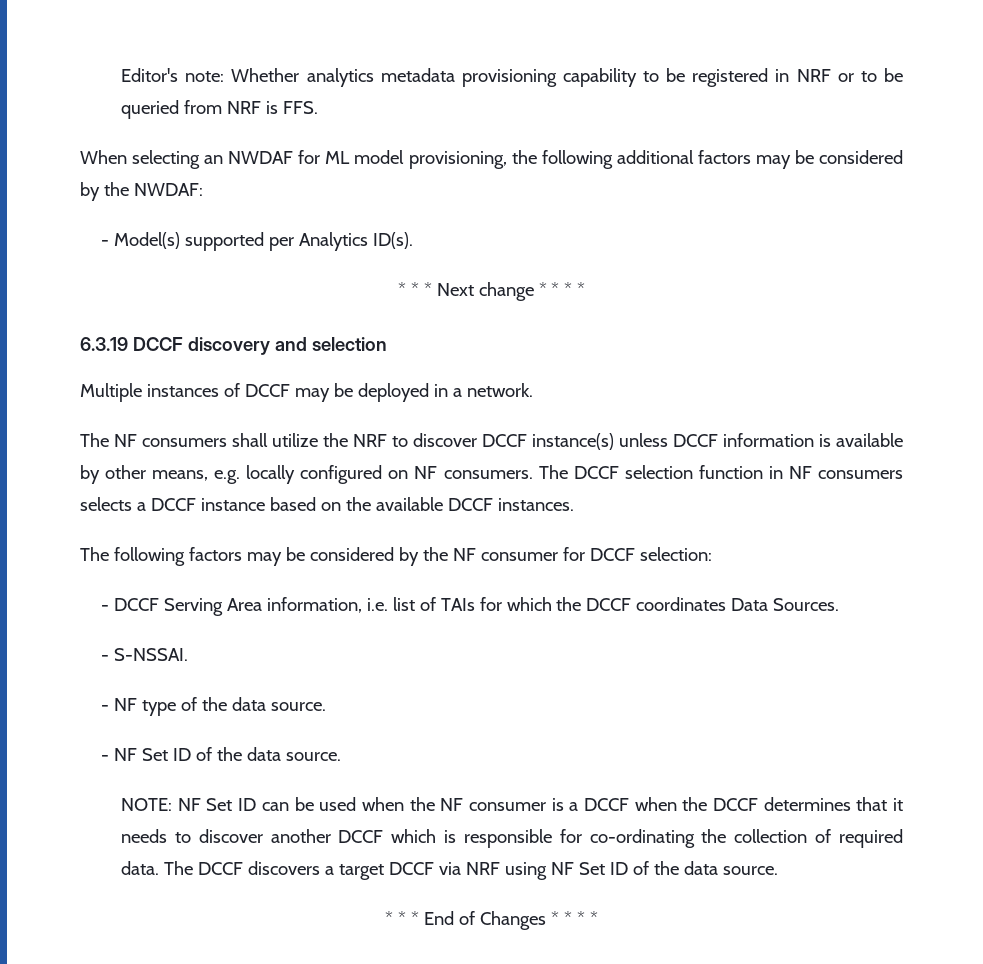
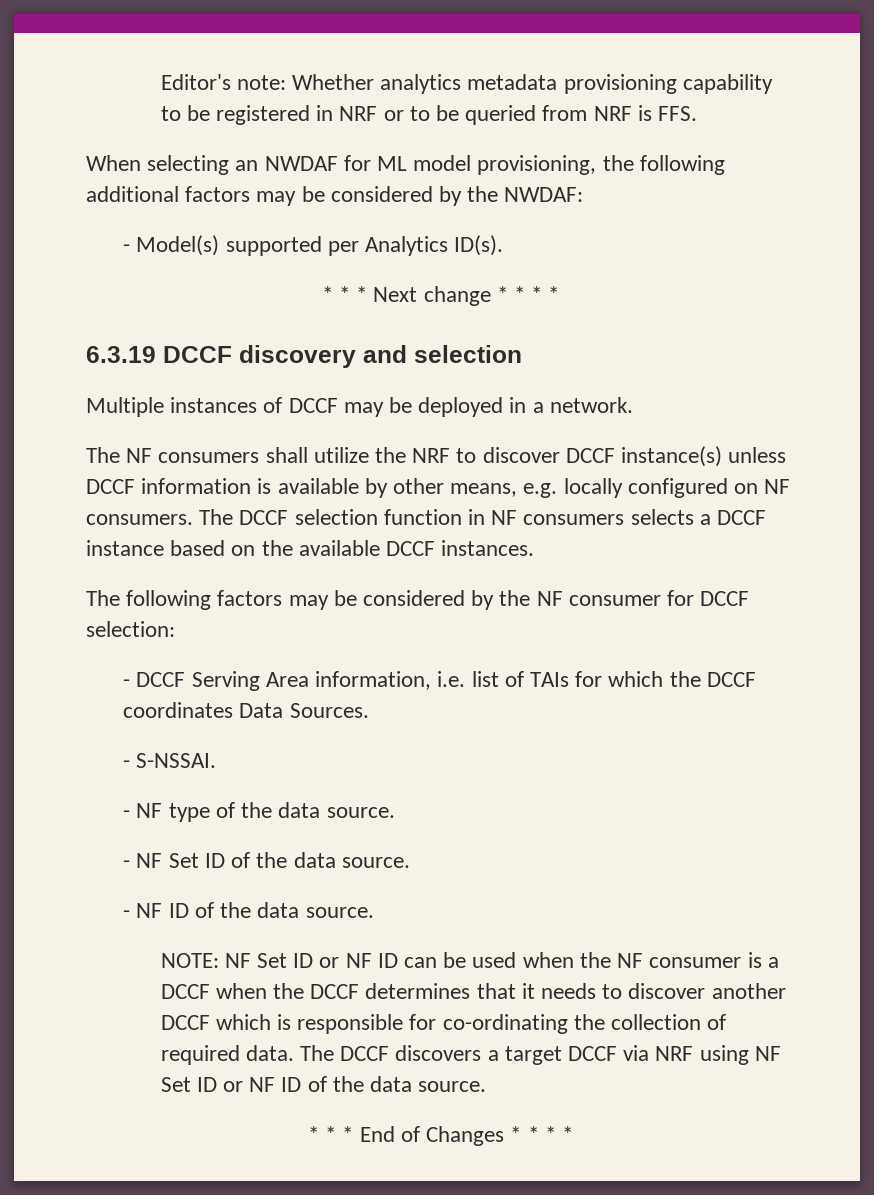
+ - NF ID of the data source.
- NOTE: NF Set ID can be used when the NF consumer is a DCCF when the DCCF determines that it needs to discover another DCCF which is responsible for co-ordinating the collection of required data.
+ NOTE: NF Set ID or NF ID can be used when the NF consumer is a DCCF when the DCCF determines that it needs to discover another DCCF which is responsible for co-ordinating the collection of required data.
- The DCCF discovers a target DCCF via NRF using NF Set ID of the data source.
+ The DCCF discovers a target DCCF via NRF using NF Set ID or NF ID of the data source.

